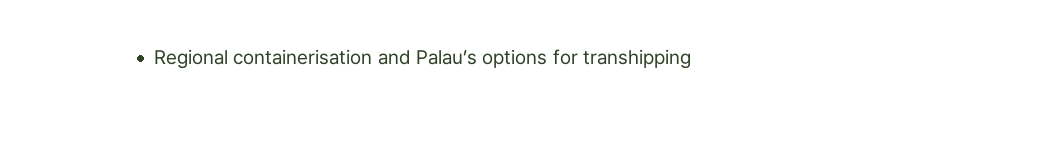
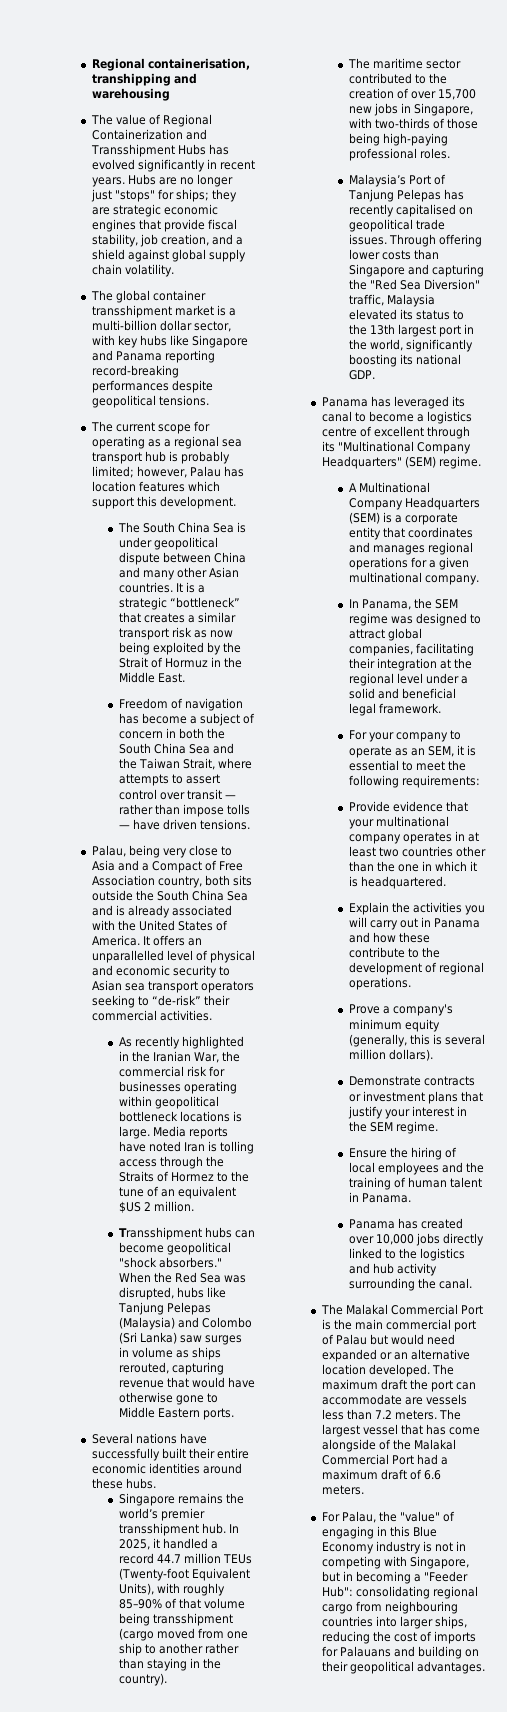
- Regional containerisation and Palau’s options for transhipping
+ Regional containerisation, transhipping and warehousing
+ The value of Regional Containerization and Transshipment Hubs has evolved significantly in recent years. Hubs are no longer just "stops" for ships; they are strategic economic engines that provide fiscal stability, job creation, and a shield against global supply chain volatility.
+ The global container transshipment market is a multi-billion dollar sector, with key hubs like Singapore and Panama reporting record-breaking performances despite geopolitical tensions.
+ The current scope for operating as a regional sea transport hub is probably limited; however, Palau has location features which support this development.
+ The South China Sea is under geopolitical dispute between China and many other Asian countries. It is a strategic “bottleneck” that creates a similar transport risk as now being exploited by the Strait of Hormuz in the Middle East.
+ Freedom of navigation has become a subject of concern in both the South China Sea and the Taiwan Strait, where attempts to assert control over transit — rather than impose tolls — have driven tensions.
+ Palau, being very close to Asia and a Compact of Free Association country, both sits outside the South China Sea and is already associated with the United States of America. It offers an unparallelled level of physical and economic security to Asian sea transport operators seeking to “de-risk” their commercial activities.
+ As recently highlighted in the Iranian War, the commercial risk for businesses operating within geopolitical bottleneck locations is large. Media reports have noted Iran is tolling access through the Straits of Hormez to the tune of an equivalent $US 2 million.
+ Transshipment hubs can become geopolitical "shock absorbers." When the Red Sea was disrupted, hubs like Tanjung Pelepas (Malaysia) and Colombo (Sri Lanka) saw surges in volume as ships rerouted, capturing revenue that would have otherwise gone to Middle Eastern ports.
+ Several nations have successfully built their entire economic identities around these hubs.
+ Singapore remains the world’s premier transshipment hub. In 2025, it handled a record 44.7 million TEUs (Twenty-foot Equivalent Units), with roughly 85–90% of that volume being transshipment (cargo moved from one ship to another rather than staying in the country).
+ The maritime sector contributed to the creation of over 15,700 new jobs in Singapore, with two-thirds of those being high-paying professional roles.
+ Malaysia’s Port of Tanjung Pelepas has recently capitalised on geopolitical trade issues. Through offering lower costs than Singapore and capturing the "Red Sea Diversion" traffic, Malaysia elevated its status to the 13th largest port in the world, significantly boosting its national GDP.
+ Panama has leveraged its canal to become a logistics centre of excellent through its "Multinational Company Headquarters" (SEM) regime.
+ A Multinational Company Headquarters (SEM) is a corporate entity that coordinates and manages regional operations for a given multinational company.
+ In Panama, the SEM regime was designed to attract global companies, facilitating their integration at the regional level under a solid and beneficial legal framework.
+ For your company to operate as an SEM, it is essential to meet the following requirements:
+ Provide evidence that your multinational company operates in at least two countries other than the one in which it is headquartered.
+ Explain the activities you will carry out in Panama and how these contribute to the development of regional operations.
+ Prove a company's minimum equity (generally, this is several million dollars).
+ Demonstrate contracts or investment plans that justify your interest in the SEM regime.
+ Ensure the hiring of local employees and the training of human talent in Panama.
+ Panama has created over 10,000 jobs directly linked to the logistics and hub activity surrounding the canal.
+ The Malakal Commercial Port is the main commercial port of Palau but would need expanded or an alternative location developed. The maximum draft the port can accommodate are vessels less than 7.2 meters. The largest vessel that has come alongside of the Malakal Commercial Port had a maximum draft of 6.6 meters.
+ For Palau, the "value" of engaging in this Blue Economy industry is not in competing with Singapore, but in becoming a "Feeder Hub": consolidating regional cargo from neighbouring countries into larger ships, reducing the cost of imports for Palauans and building on their geopolitical advantages.

